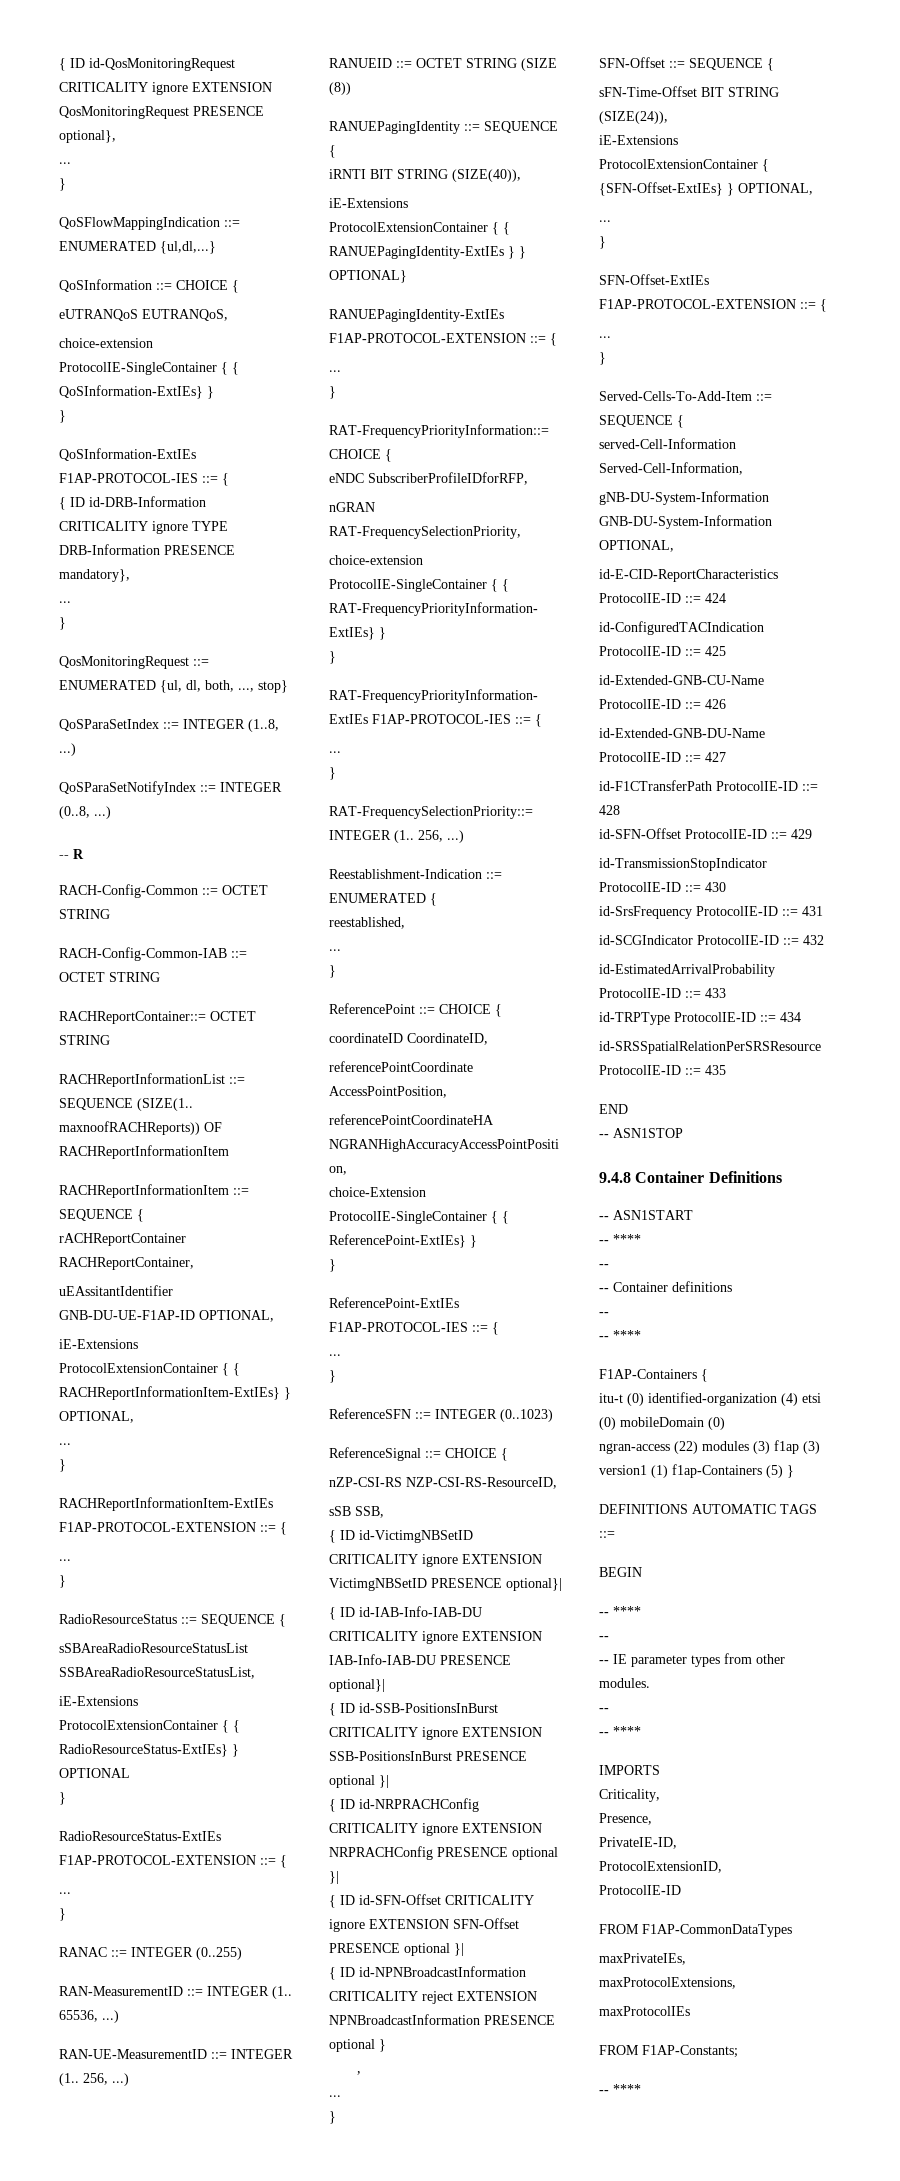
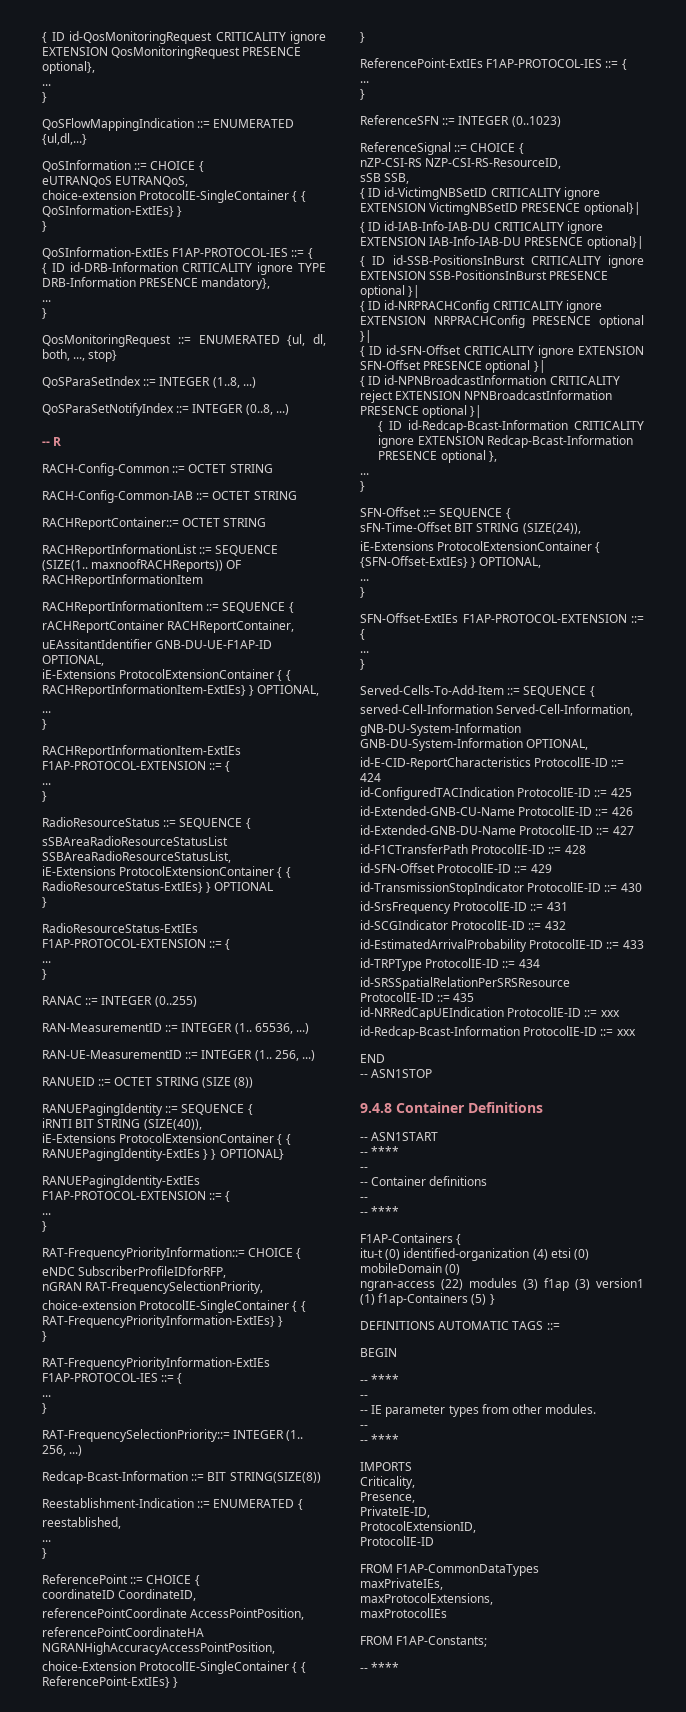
+ Redcap-Bcast-Information ::= BIT STRING(SIZE(8))
- { ID id-NPNBroadcastInformation CRITICALITY reject EXTENSION NPNBroadcastInformation PRESENCE optional }
- ,
+ { ID id-NPNBroadcastInformation CRITICALITY reject EXTENSION NPNBroadcastInformation PRESENCE optional }|
+ { ID id-Redcap-Bcast-Information CRITICALITY ignore EXTENSION Redcap-Bcast-Information PRESENCE optional },
+ id-NRRedCapUEIndication ProtocolIE-ID ::= xxx
+ id-Redcap-Bcast-Information ProtocolIE-ID ::= xxx

